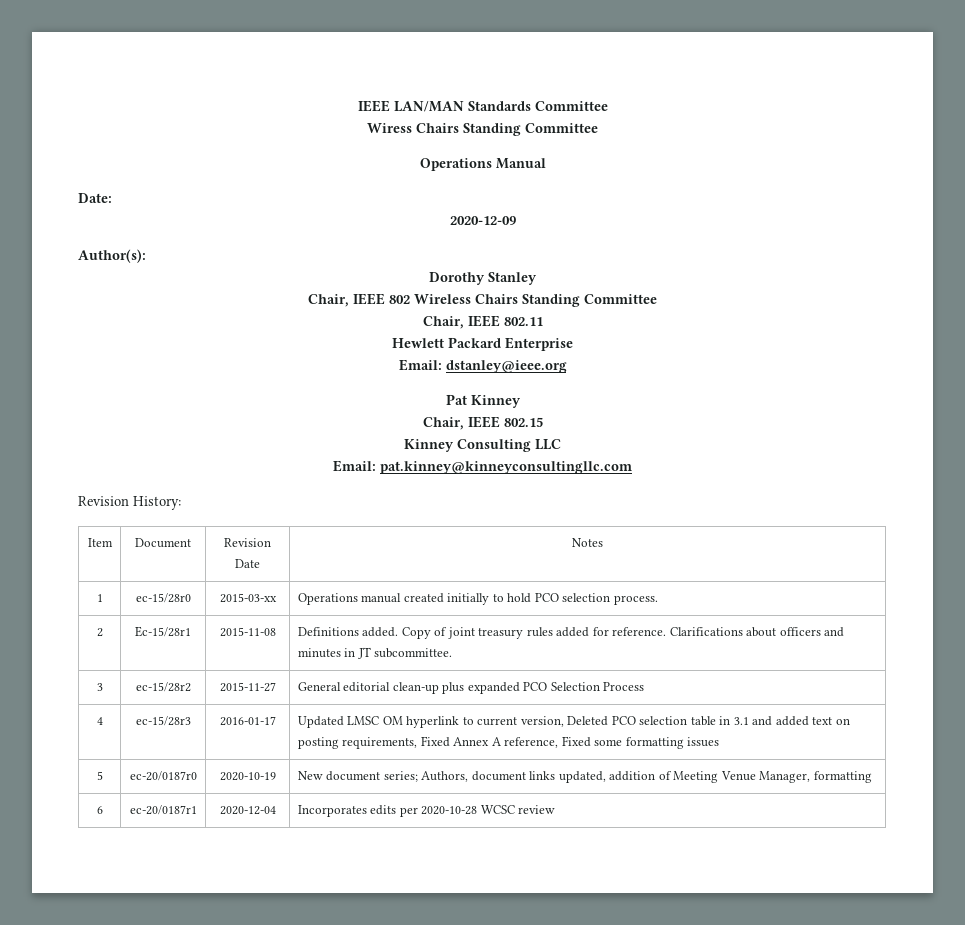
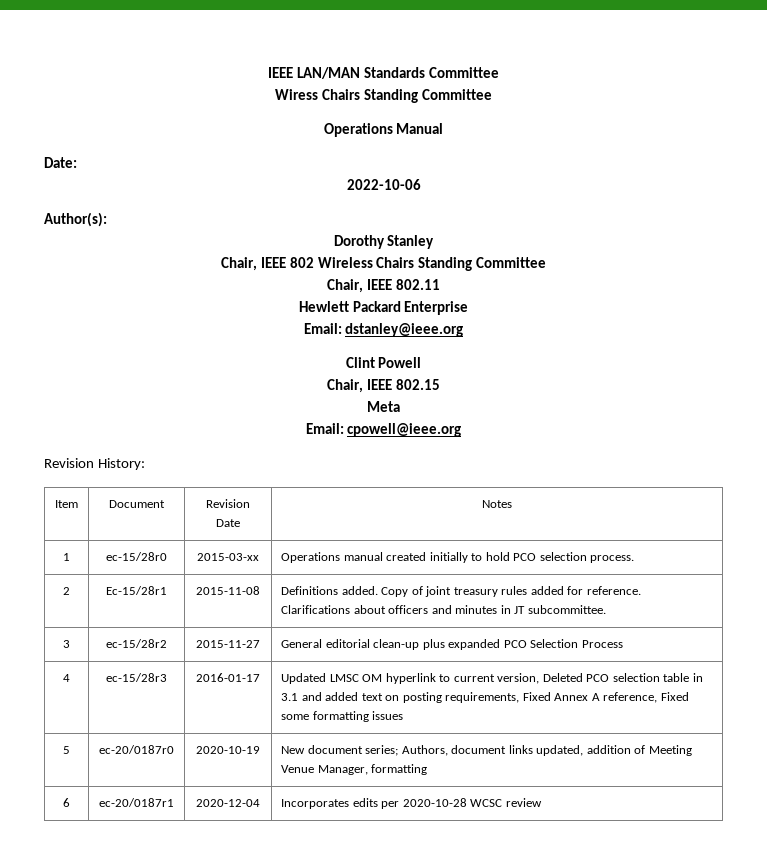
- 2020-12-09
+ 2022-10-06
- Pat Kinney
+ Clint Powell
- Kinney Consulting LLC
- Email: pat.kinney@kinneyconsultingllc.com
+ Meta
+ Email: cpowell@ieee.org

